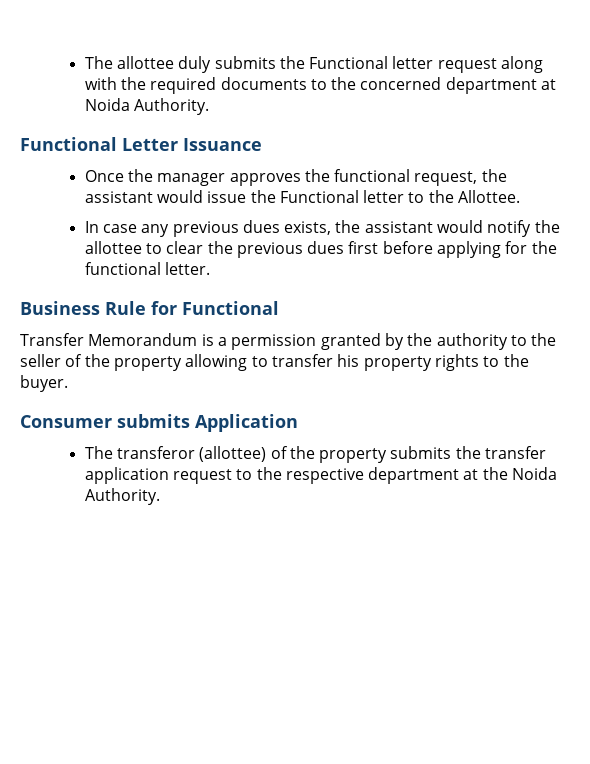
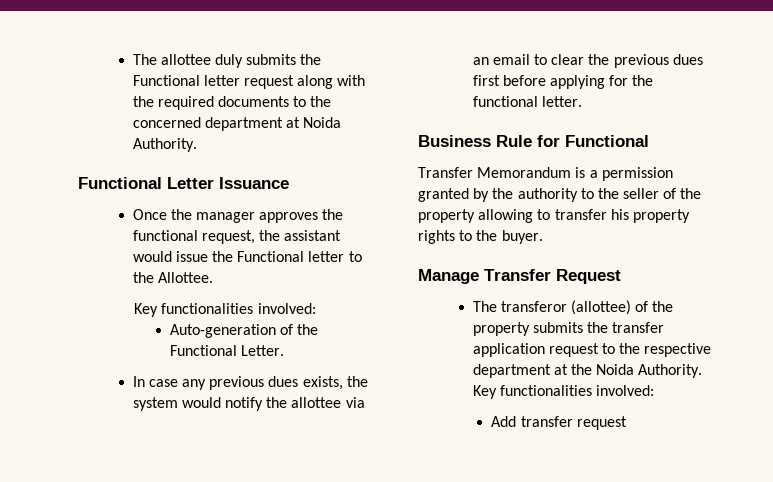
  Once the manager approves the functional request, the assistant would issue the Functional letter to the Allottee.
+ Key functionalities involved:
+ Auto-generation of the Functional Letter.
- In case any previous dues exists, the assistant would notify the allottee to clear the previous dues first before applying for the functional letter.
+ In case any previous dues exists, the system would notify the allottee via an email to clear the previous dues first before applying for the functional letter.
- Consumer submits Application
+ Manage Transfer Request
- The transferor (allottee) of the property submits the transfer application request to the respective department at the Noida Authority.
+ The transferor (allottee) of the property submits the transfer application request to the respective department at the Noida Authority. Key functionalities involved:
+ Add transfer request

